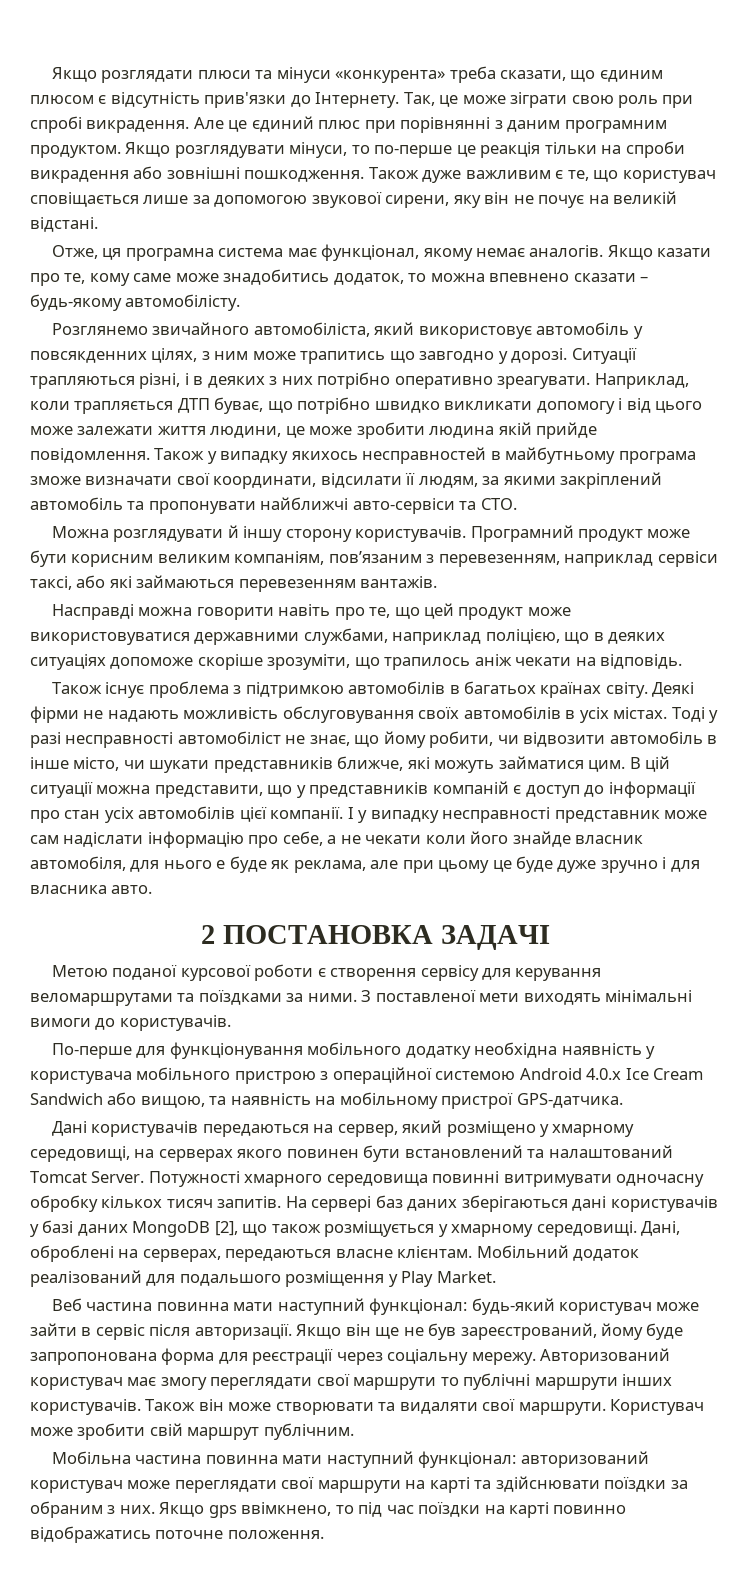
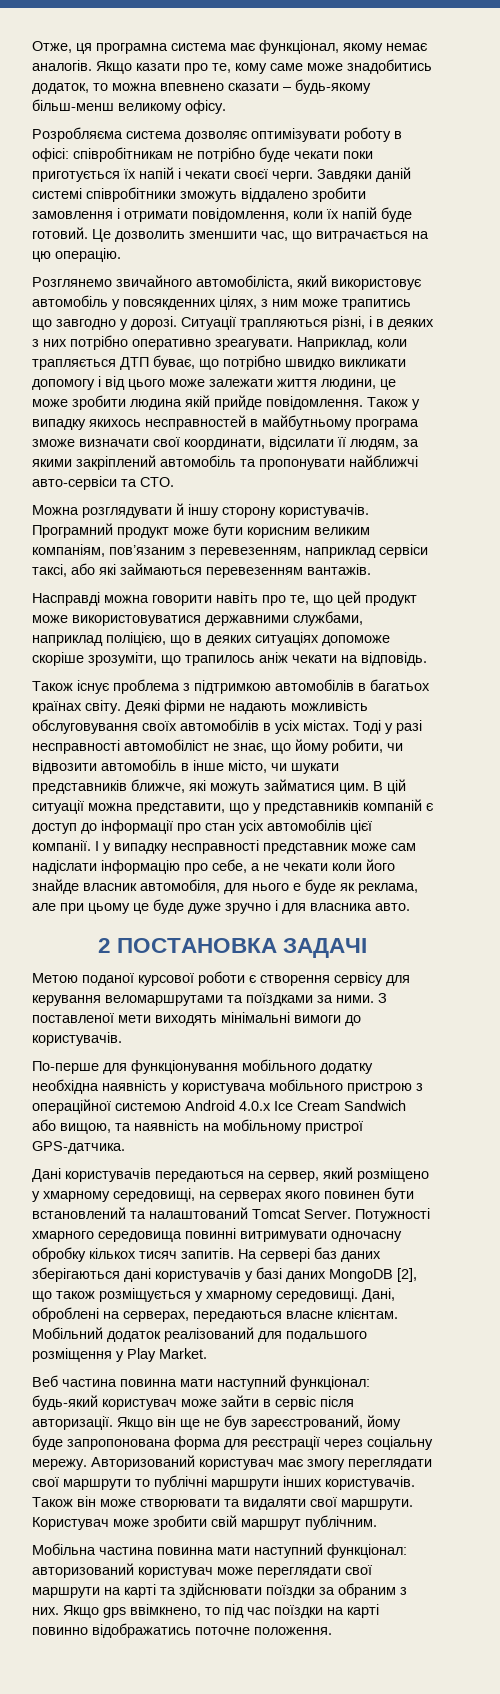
- Якщо розглядати плюси та мінуси «конкурента» треба сказати, що єдиним плюсом є відсутність прив'язки до Інтернету. Так, це може зіграти свою роль при спробі викрадення. Але це єдиний плюс при порівнянні з даним програмним продуктом. Якщо розглядувати мінуси, то по-перше це реакція тільки на спроби викрадення або зовнішні пошкодження. Також дуже важливим є те, що користувач сповіщається лише за допомогою звукової сирени, яку він не почує на великій відстані.
- Якщо казати про те, кому саме може знадобитись додаток, то можна впевнено сказати – будь-якому автомобілісту.
+ Якщо казати про те, кому саме може знадобитись додаток, то можна впевнено сказати – будь-якому більш-менш великому офісу.
+ Розробляєма система дозволяє оптимізувати роботу в офісі: співробітникам не потрібно буде чекати поки приготується їх напій і чекати своєї черги. Завдяки даній системі співробітники зможуть віддалено зробити замовлення і отримати повідомлення, коли їх напій буде готовий. Це дозволить зменшити час, що витрачається на цю операцію.

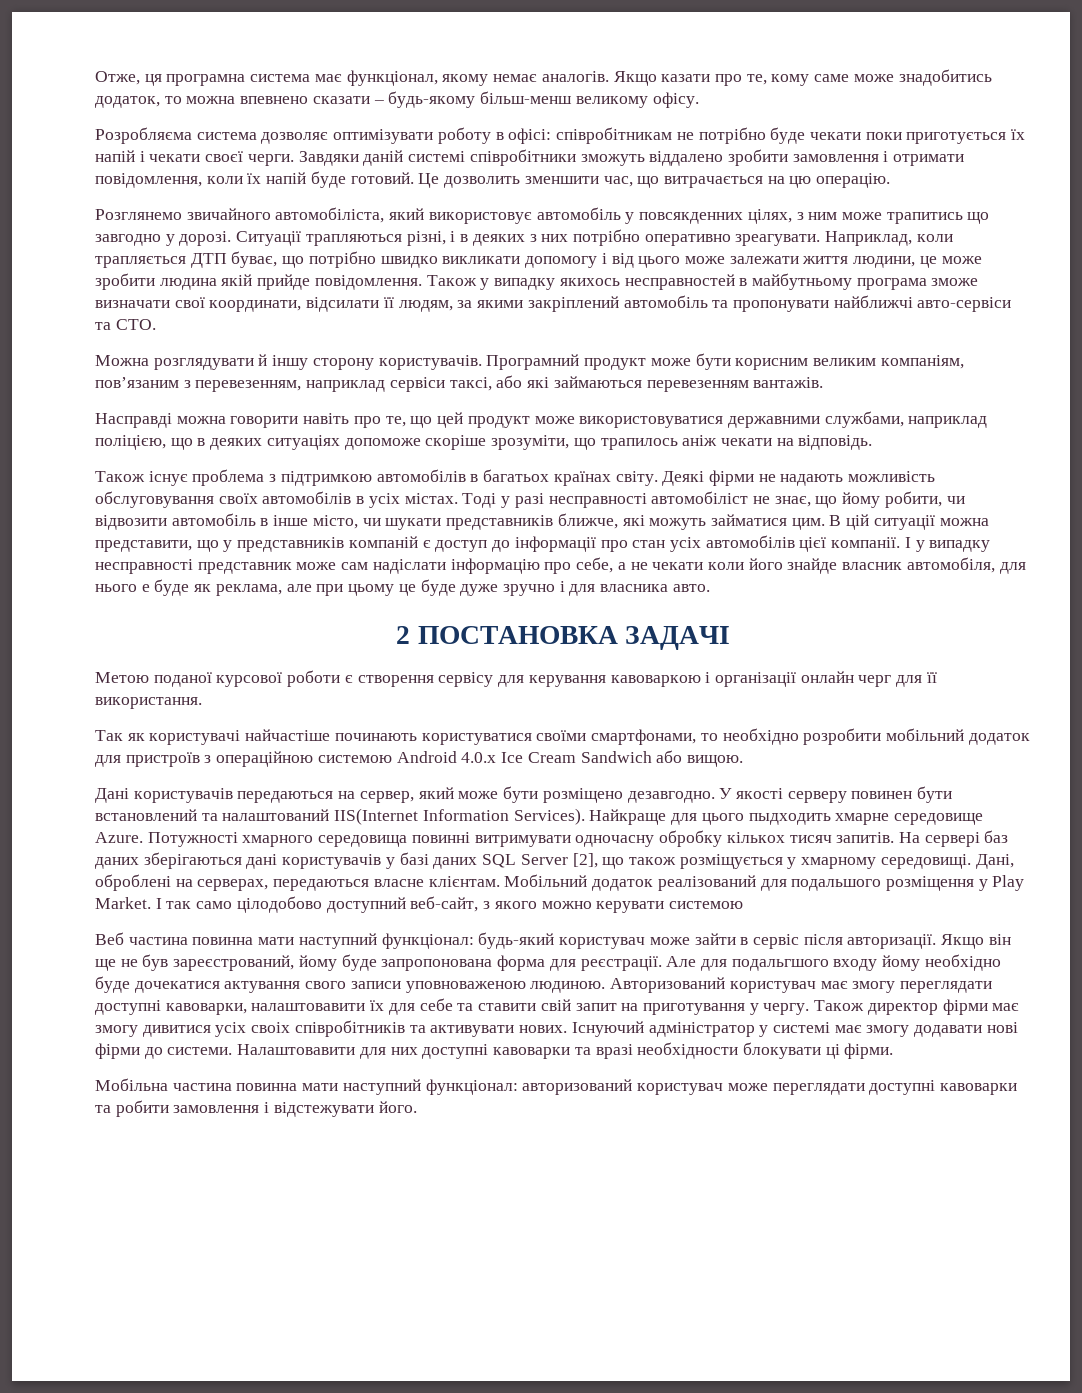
- Метою поданої курсової роботи є створення сервісу для керування веломаршрутами та поїздками за ними. З поставленої мети виходять мінімальні вимоги до користувачів.
- По-перше для функціонування мобільного додатку необхідна наявність у користувача мобільного пристрою з операційної системою Android 4.0.x Ice Cream Sandwich або вищою, та наявність на мобільному пристрої GPS-датчика.
+ Метою поданої курсової роботи є створення сервісу для керування кавоваркою і організації онлайн черг для її використання.
+ Так як користувачі найчастіше починають користуватися своїми смартфонами, то необхідно розробити мобільний додаток для пристроїв з операційною системою Android 4.0.x Ice Cream Sandwich або вищою.
- Дані користувачів передаються на сервер, який розміщено у хмарному середовищі, на серверах якого повинен бути встановлений та налаштований Tomcat Server.
+ Дані користувачів передаються на сервер, який може бути розміщено дезавгодно. У якості серверу повинен бути встановлений та налаштований IIS(Internet Information Services). Найкраще для цього пыдходить хмарне середовище Azure.
- На сервері баз даних зберігаються дані користувачів у базі даних MongoDB [2], що також розміщується у хмарному середовищі.
+ На сервері баз даних зберігаються дані користувачів у базі даних SQL Server [2], що також розміщується у хмарному середовищі.
+ І так само цілодобово доступний веб-сайт, з якого можно керувати системою
- Якщо він ще не був зареєстрований, йому буде запропонована форма для реєстрації через соціальну мережу.
+ Якщо він ще не був зареєстрований, йому буде запропонована форма для реєстрації. Але для подальгшого входу йому необхідно буде дочекатися актування свого записи уповноваженою людиною.
- Авторизований користувач має змогу переглядати свої маршрути то публічні маршрути інших користувачів. Також він може створювати та видаляти свої маршрути. Користувач може зробити свій маршрут публічним.
+ Авторизований користувач має змогу переглядати доступні кавоварки, налаштовавити їх для себе та ставити свій запит на приготування у чергу. Також директор фірми має змогу дивитися усіх своіх співробітників та активувати нових. Існуючий адміністратор у системі має змогу додавати нові фірми до системи. Налаштовавити для них доступні кавоварки та вразі необхідности блокувати ці фірми.
- Мобільна частина повинна мати наступний функціонал: авторизований користувач може переглядати свої маршрути на карті та здійснювати поїздки за обраним з них. Якщо gps ввімкнено, то під час поїздки на карті повинно відображатись поточне положення.
+ Мобільна частина повинна мати наступний функціонал: авторизований користувач може переглядати доступні кавоварки та робити замовлення і відстежувати його.

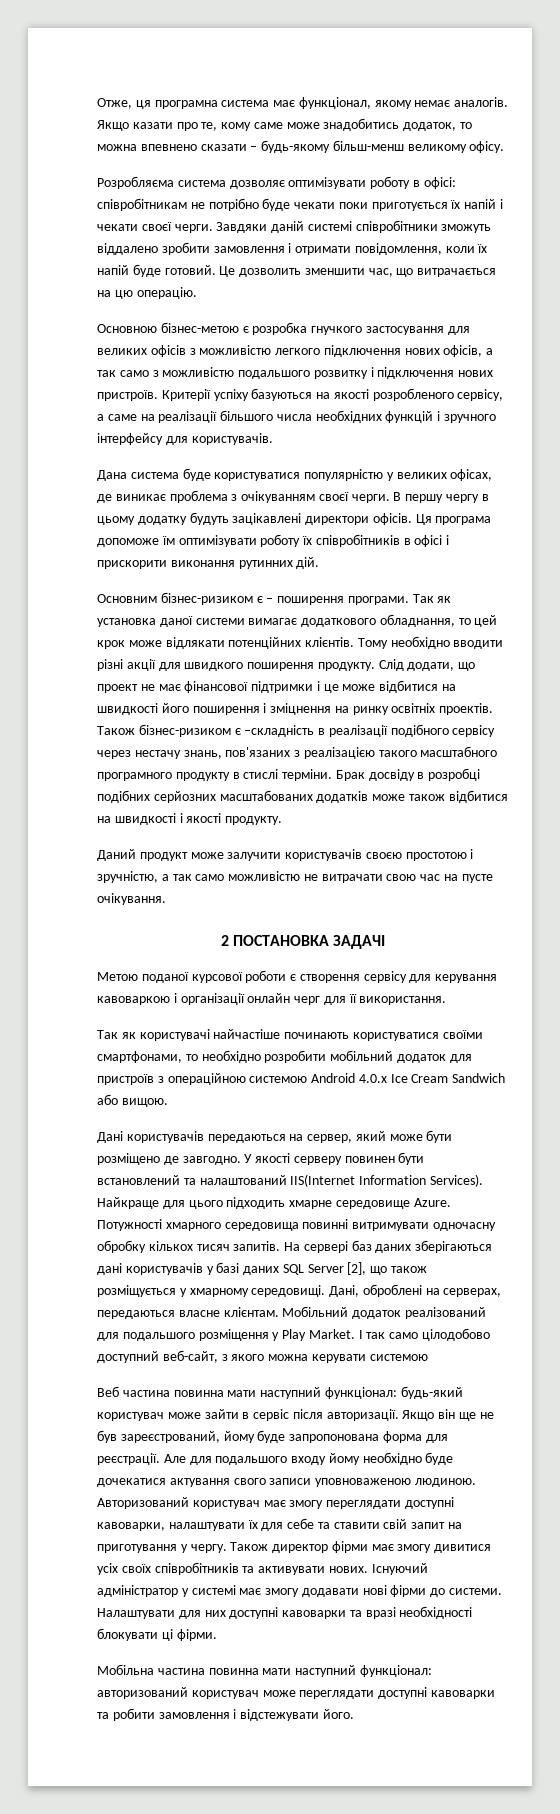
- Розглянемо звичайного автомобіліста, який використовує автомобіль у повсякденних цілях, з ним може трапитись що завгодно у дорозі. Ситуації трапляються різні, і в деяких з них потрібно оперативно зреагувати. Наприклад, коли трапляється ДТП буває, що потрібно швидко викликати допомогу і від цього може залежати життя людини, це може зробити людина якій прийде повідомлення. Також у випадку якихось несправностей в майбутньому програма зможе визначати свої координати, відсилати її людям, за якими закріплений автомобіль та пропонувати найближчі авто-сервіси та СТО.
- Можна розглядувати й іншу сторону користувачів. Програмний продукт може бути корисним великим компаніям, пов’язаним з перевезенням, наприклад сервіси таксі, або які займаються перевезенням вантажів.
- Насправді можна говорити навіть про те, що цей продукт може використовуватися державними службами, наприклад поліцією, що в деяких ситуаціях допоможе скоріше зрозуміти, що трапилось аніж чекати на відповідь.
- Також існує проблема з підтримкою автомобілів в багатьох країнах світу. Деякі фірми не надають можливість обслуговування своїх автомобілів в усіх містах. Тоді у разі несправності автомобіліст не знає, що йому робити, чи відвозити автомобіль в інше місто, чи шукати представників ближче, які можуть займатися цим. В цій ситуації можна представити, що у представників компаній є доступ до інформації про стан усіх автомобілів цієї компанії. І у випадку несправності представник може сам надіслати інформацію про себе, а не чекати коли його знайде власник автомобіля, для нього е буде як реклама, але при цьому це буде дуже зручно і для власника авто.
+ Основною бізнес-метою є розробка гнучкого застосування для великих офісів з можливістю легкого підключення нових офісів, а так само з можливістю подальшого розвитку і підключення нових пристроїв. Критерії успіху базуються на якості розробленого сервісу, а саме на реалізації більшого числа необхідних функцій і зручного інтерфейсу для користувачів.
+ Дана система буде користуватися популярністю у великих офісах, де виникає проблема з очікуванням своєї черги. В першу чергу в цьому додатку будуть зацікавлені директори офісів. Ця програма допоможе їм оптимізувати роботу їх співробітників в офісі і прискорити виконання рутинних дій.
+ Основним бізнес-ризиком є – поширення програми. Так як установка даної системи вимагає додаткового обладнання, то цей крок може відлякати потенційних клієнтів. Тому необхідно вводити різні акції для швидкого поширення продукту. Слід додати, що проект не має фінансової підтримки і це може відбитися на швидкості його поширення і зміцнення на ринку освітніх проектів. Також бізнес-ризиком є –складність в реалізації подібного сервісу через нестачу знань, пов'язаних з реалізацією такого масштабного програмного продукту в стислі терміни. Брак досвіду в розробці подібних серйозних масштабованих додатків може також відбитися на швидкості і якості продукту.
+ Даний продукт може залучити користувачів своєю простотою і зручністю, а так само можливістю не витрачати свою час на пусте очікування.
- Дані користувачів передаються на сервер, який може бути розміщено дезавгодно.
+ Дані користувачів передаються на сервер, який може бути розміщено де завгодно.
- Найкраще для цього пыдходить хмарне середовище Azure.
+ Найкраще для цього підходить хмарне середовище Azure.
- І так само цілодобово доступний веб-сайт, з якого можно керувати системою
+ І так само цілодобово доступний веб-сайт, з якого можна керувати системою
- Але для подальгшого входу йому необхідно буде дочекатися актування свого записи уповноваженою людиною.
+ Але для подальшого входу йому необхідно буде дочекатися актування свого записи уповноваженою людиною.
- Авторизований користувач має змогу переглядати доступні кавоварки, налаштовавити їх для себе та ставити свій запит на приготування у чергу.
+ Авторизований користувач має змогу переглядати доступні кавоварки, налаштувати їх для себе та ставити свій запит на приготування у чергу.
- Також директор фірми має змогу дивитися усіх своіх співробітників та активувати нових.
+ Також директор фірми має змогу дивитися усіх своїх співробітників та активувати нових.
- Налаштовавити для них доступні кавоварки та вразі необхідности блокувати ці фірми.
+ Налаштувати для них доступні кавоварки та вразі необхідності блокувати ці фірми.

